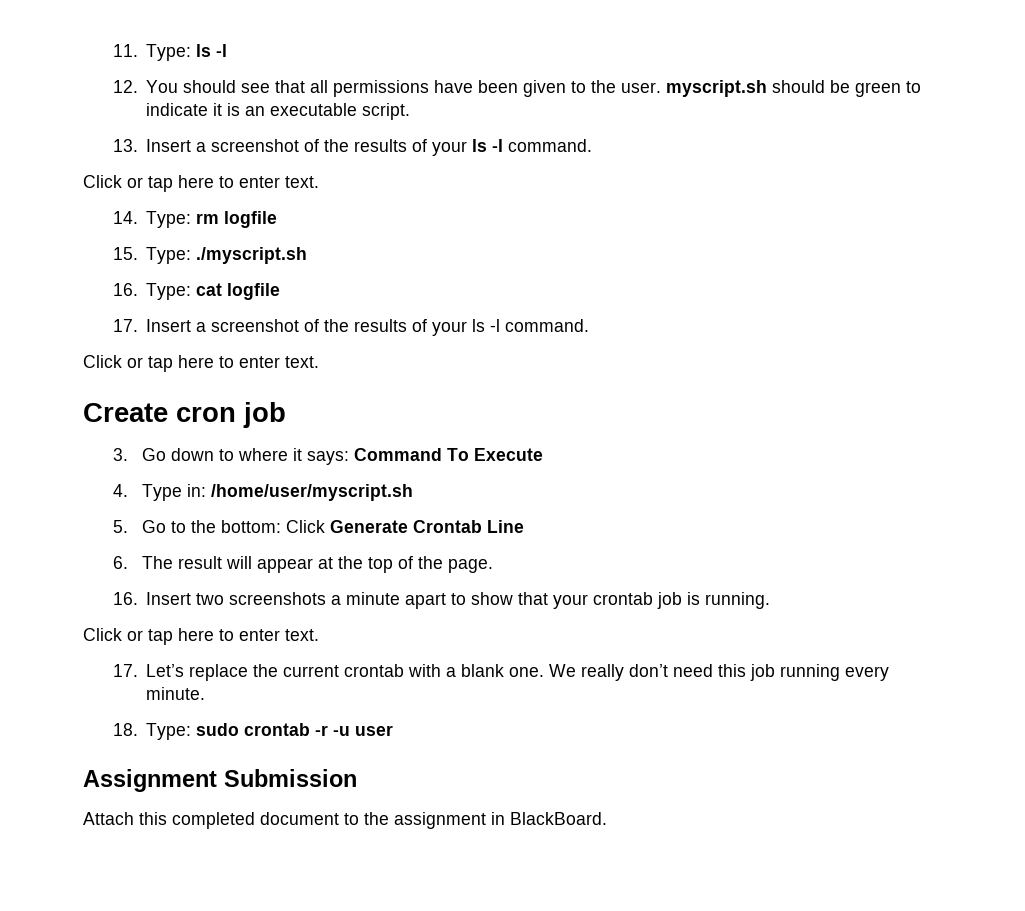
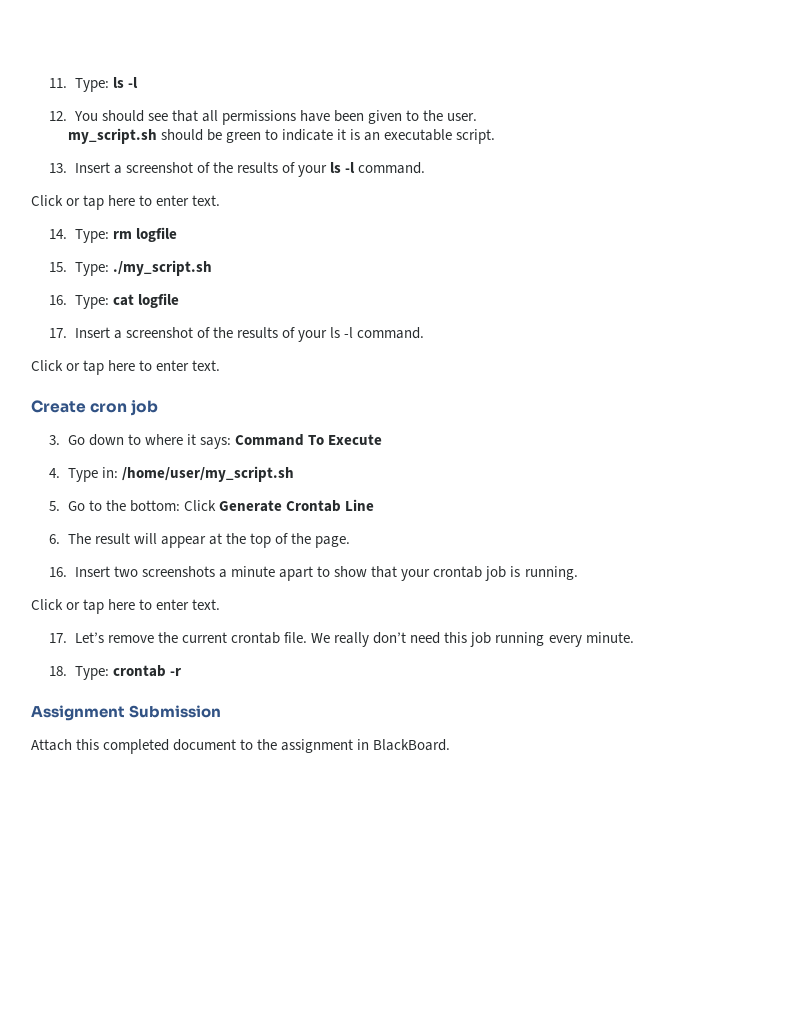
- 12. You should see that all permissions have been given to the user. myscript.sh should be green to indicate it is an executable script.
+ 12. You should see that all permissions have been given to the user.
+ my_script.sh should be green to indicate it is an executable script.
- 15. Type: ./myscript.sh
+ 15. Type: ./my_script.sh
- 4. Type in: /home/user/myscript.sh
+ 4. Type in: /home/user/my_script.sh
- 17. Let’s replace the current crontab with a blank one.
+ 17. Let’s remove the current crontab file.
- 18. Type: sudo crontab -r -u user
+ 18. Type: crontab -r

